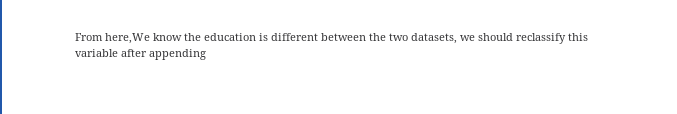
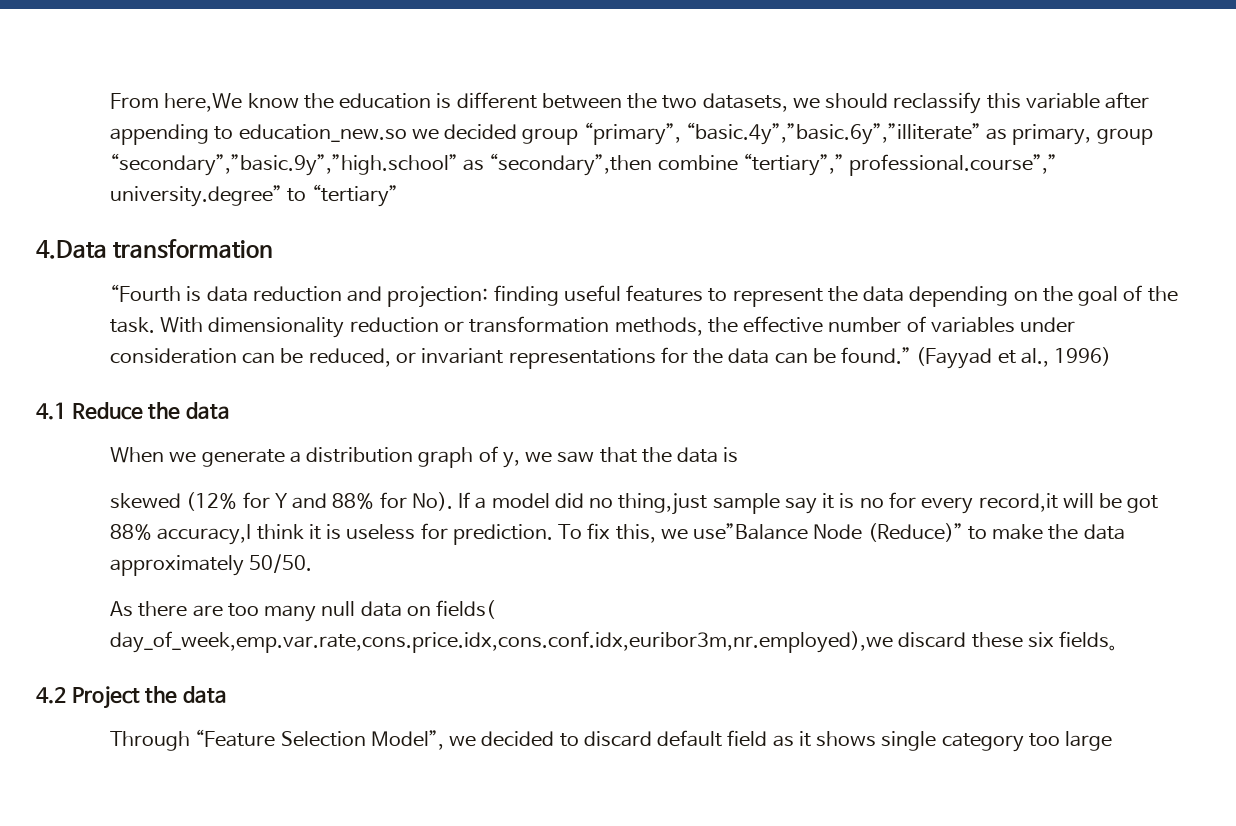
- From here,We know the education is different between the two datasets, we should reclassify this variable after appending
+ From here,We know the education is different between the two datasets, we should reclassify this variable after appending to education_new.so we decided group “primary”, “basic.4y”,”basic.6y”,”illiterate” as primary, group “secondary”,”basic.9y”,”high.school” as “secondary”,then combine “tertiary”,” professional.course”,” university.degree” to “tertiary”
+ 4.Data transformation
+ “Fourth is data reduction and projection: finding useful features to represent the data depending on the goal of the task. With dimensionality reduction or transformation methods, the effective number of variables under consideration can be reduced, or invariant representations for the data can be found.” (Fayyad et al., 1996)
+ 4.1 Reduce the data
+ When we generate a distribution graph of y, we saw that the data is
+ skewed (12% for Y and 88% for No). If a model did no thing,just sample say it is no for every record,it will be got 88% accuracy,I think it is useless for prediction. To fix this, we use”Balance Node (Reduce)” to make the data approximately 50/50.
+ As there are too many null data on fields( day_of_week,emp.var.rate,cons.price.idx,cons.conf.idx,euribor3m,nr.employed),we discard these six fields。
+ 4.2 Project the data
+ Through “Feature Selection Model”, we decided to discard default field as it shows single category too large

